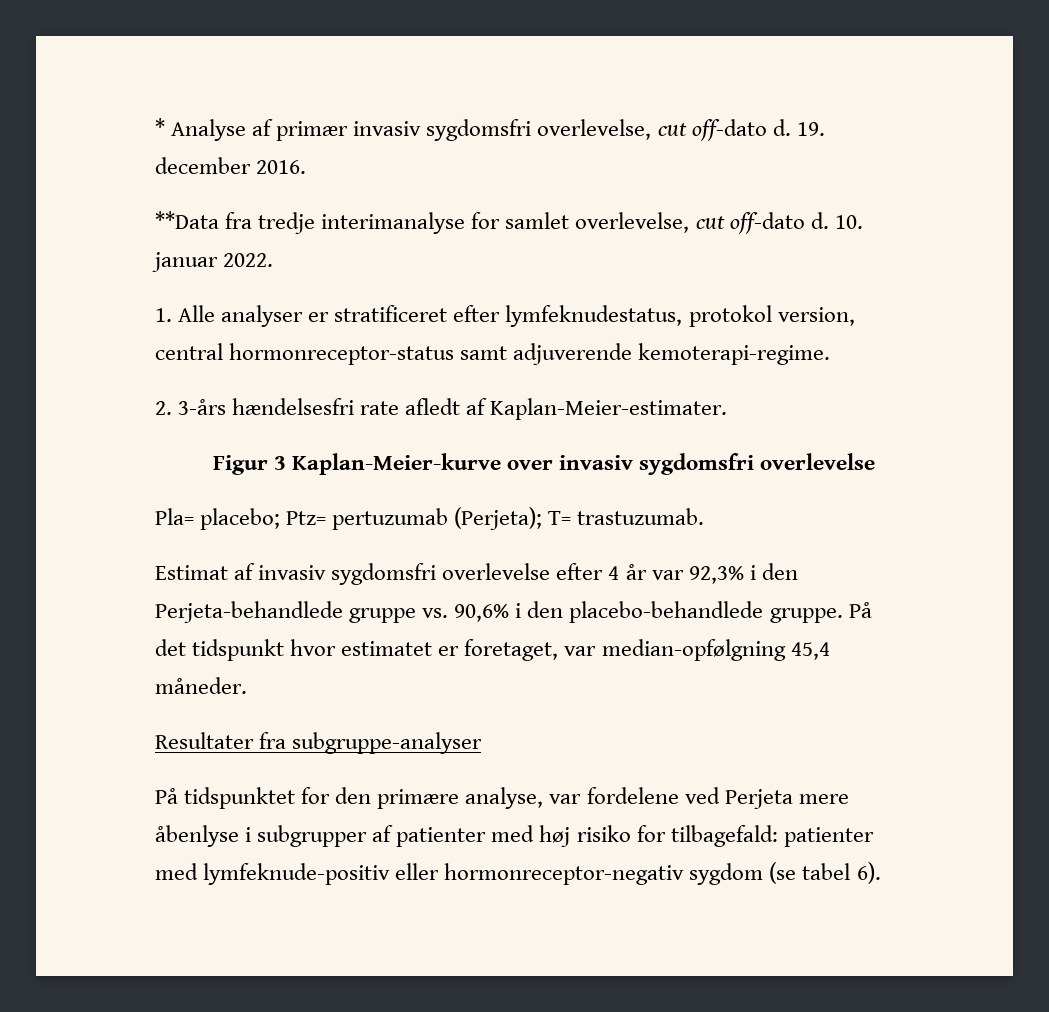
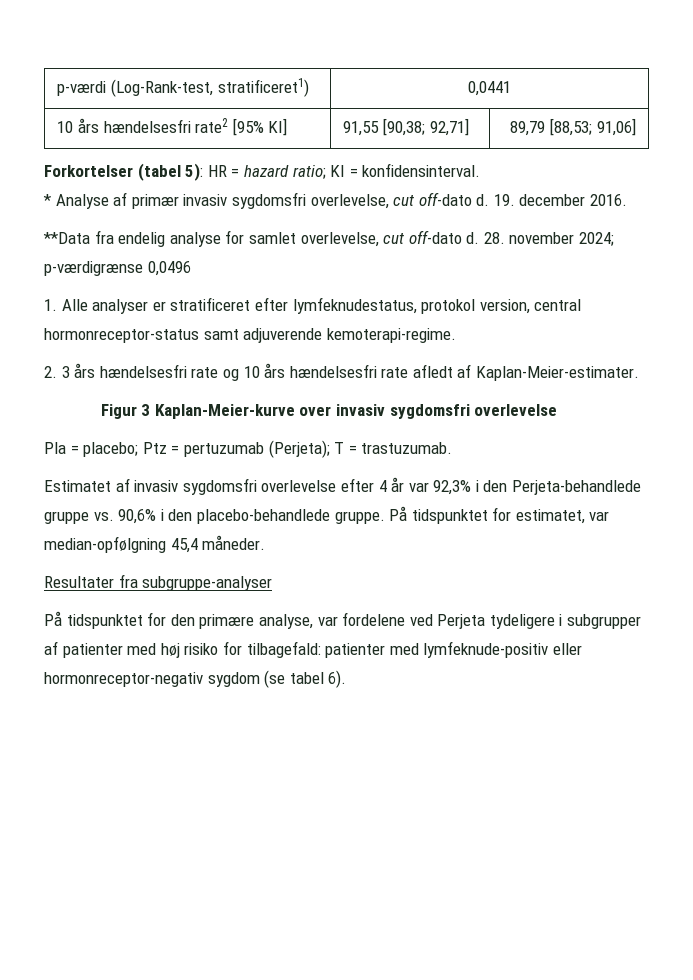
+ p-værdi (Log-Rank-test, stratificeret1) | 0,0441
+ 10 års hændelsesfri rate2 [95% KI] | 91,55 [90,38; 92,71] | 89,79 [88,53; 91,06]
+ Forkortelser (tabel 5): HR = hazard ratio; KI = konfidensinterval.
- **Data fra tredje interimanalyse for samlet overlevelse, cut off-dato d.
+ **Data fra endelig analyse for samlet overlevelse, cut off-dato d.
- 10. januar 2022.
+ 28. november 2024; p-værdigrænse 0,0496
- 2. 3-års hændelsesfri rate afledt af Kaplan-Meier-estimater.
+ 2. 3 års hændelsesfri rate og 10 års hændelsesfri rate afledt af Kaplan-Meier-estimater.
- Pla= placebo; Ptz= pertuzumab (Perjeta); T= trastuzumab.
+ Pla = placebo; Ptz = pertuzumab (Perjeta); T = trastuzumab.
- Estimat af invasiv sygdomsfri overlevelse efter 4 år var 92,3% i den Perjeta-behandlede gruppe vs. 90,6% i den placebo-behandlede gruppe.
+ Estimatet af invasiv sygdomsfri overlevelse efter 4 år var 92,3% i den Perjeta-behandlede gruppe vs. 90,6% i den placebo-behandlede gruppe.
- På det tidspunkt hvor estimatet er foretaget, var median-opfølgning 45,4 måneder.
+ På tidspunktet for estimatet, var median-opfølgning 45,4 måneder.
- På tidspunktet for den primære analyse, var fordelene ved Perjeta mere åbenlyse i subgrupper af patienter med høj risiko for tilbagefald: patienter med lymfeknude-positiv eller hormonreceptor-negativ sygdom (se tabel 6).
+ På tidspunktet for den primære analyse, var fordelene ved Perjeta tydeligere i subgrupper af patienter med høj risiko for tilbagefald: patienter med lymfeknude-positiv eller hormonreceptor-negativ sygdom (se tabel 6).

